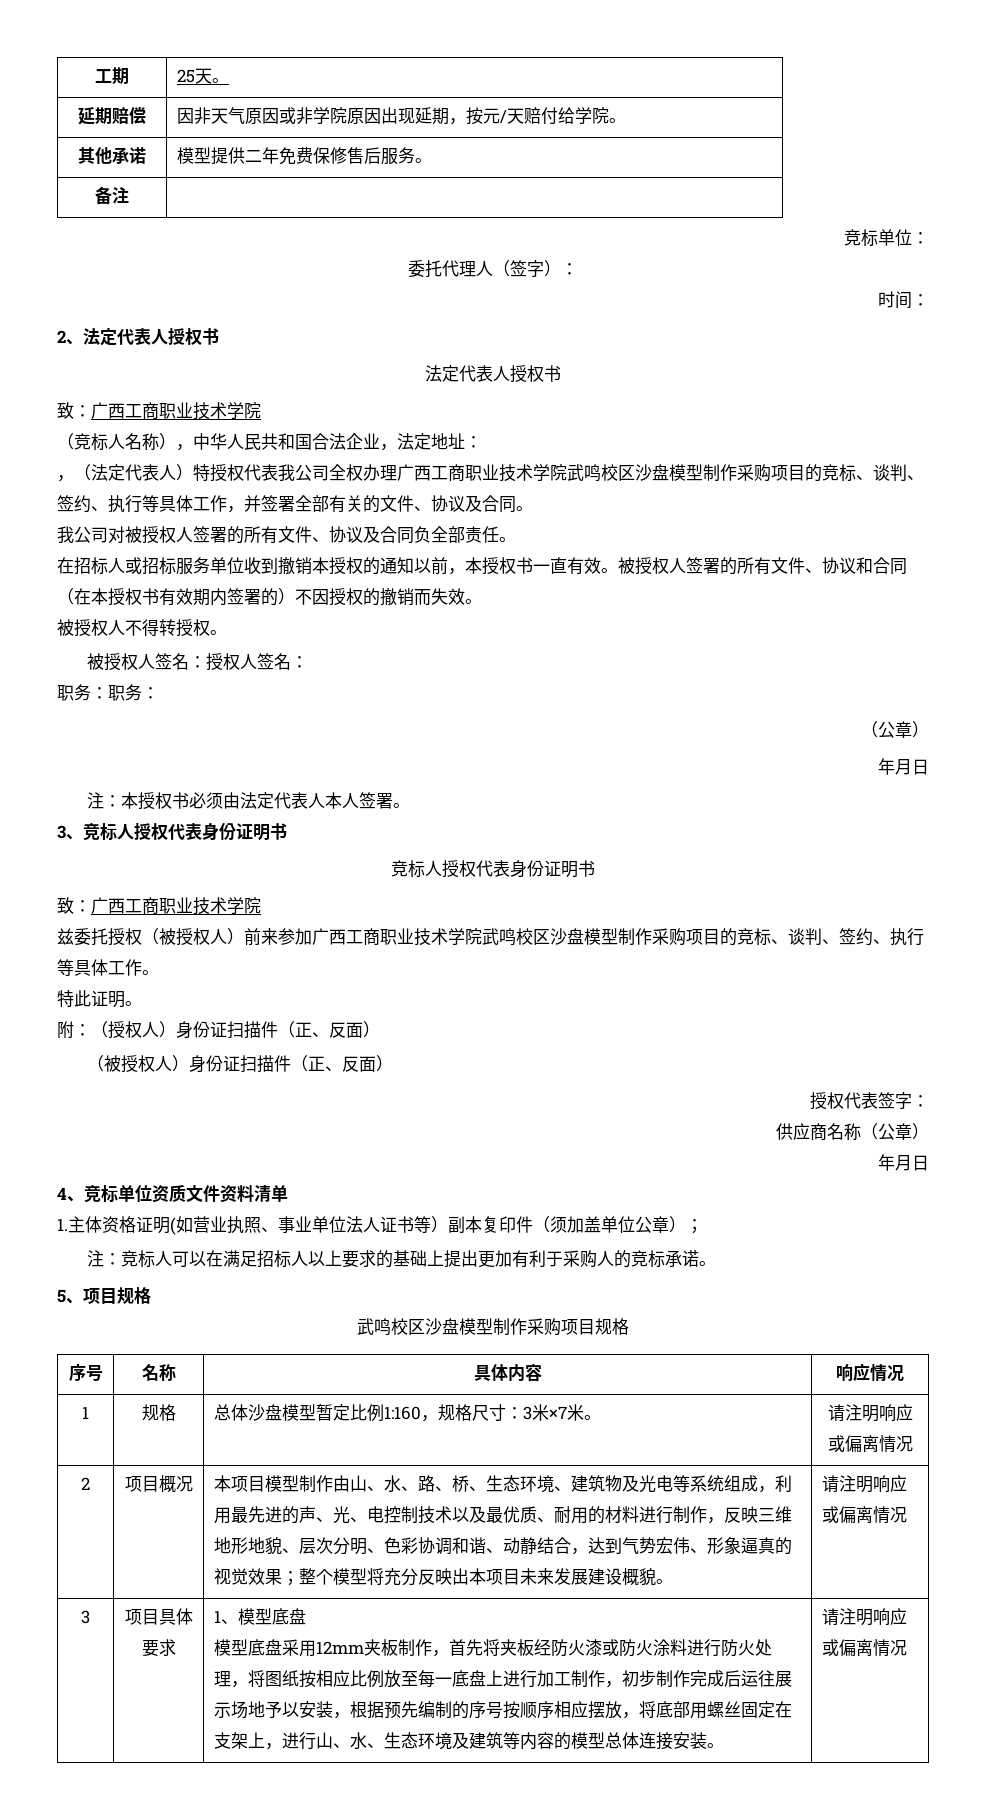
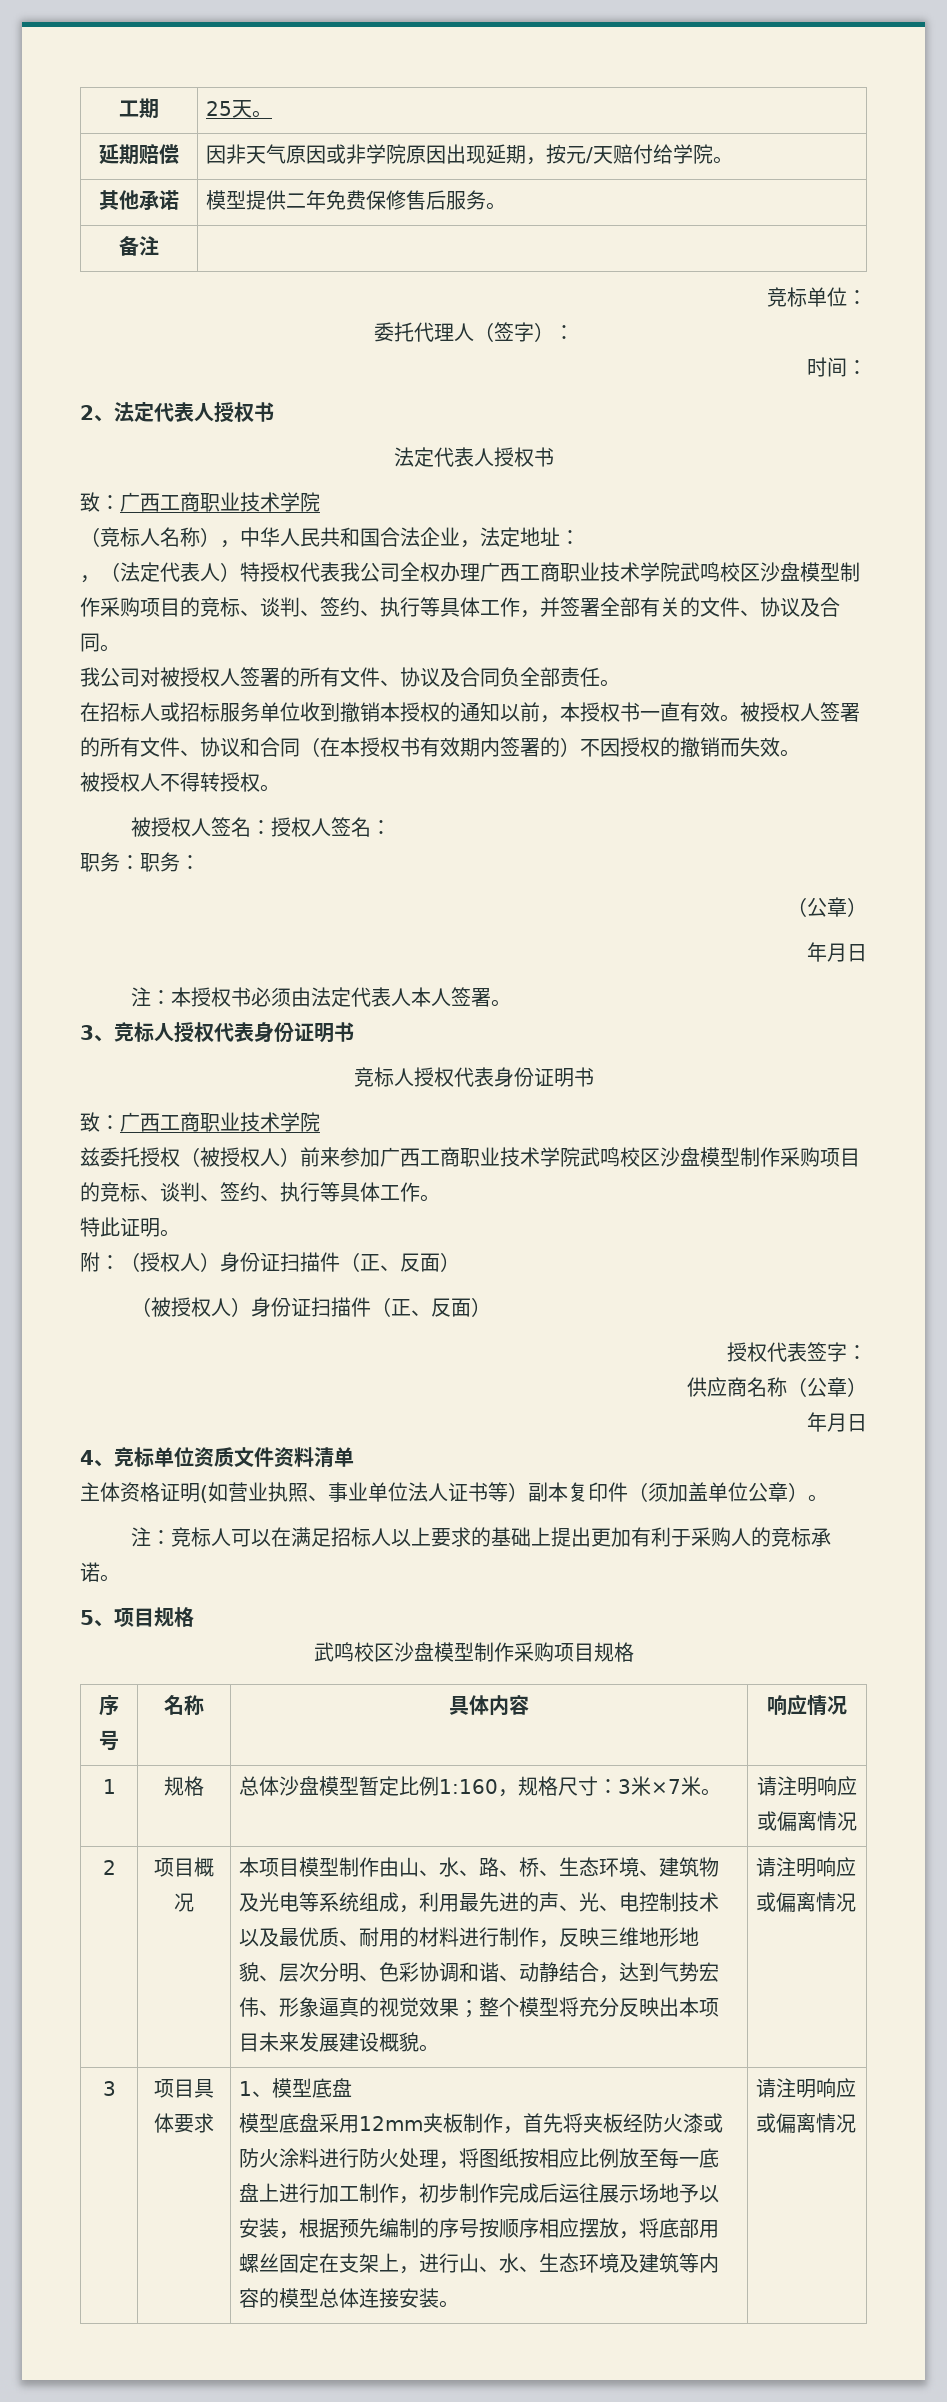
- 1.主体资格证明(如营业执照、事业单位法人证书等）副本复印件（须加盖单位公章）；
+ 主体资格证明(如营业执照、事业单位法人证书等）副本复印件（须加盖单位公章）。

